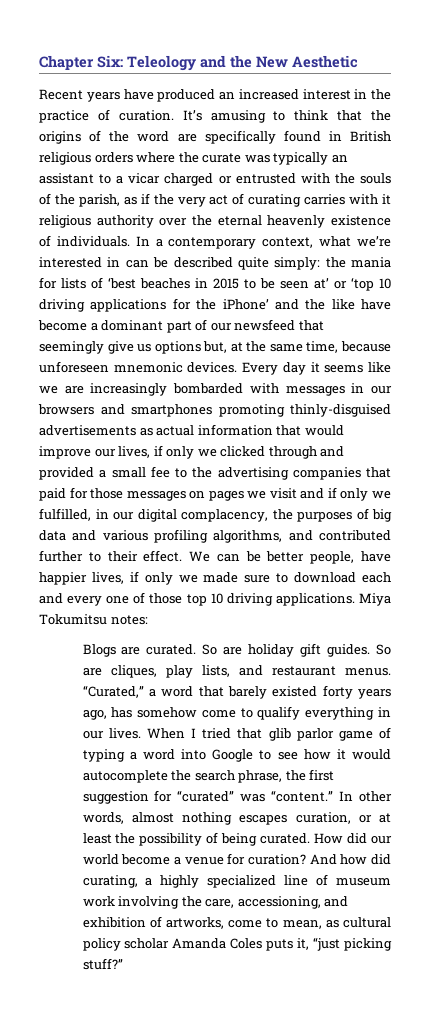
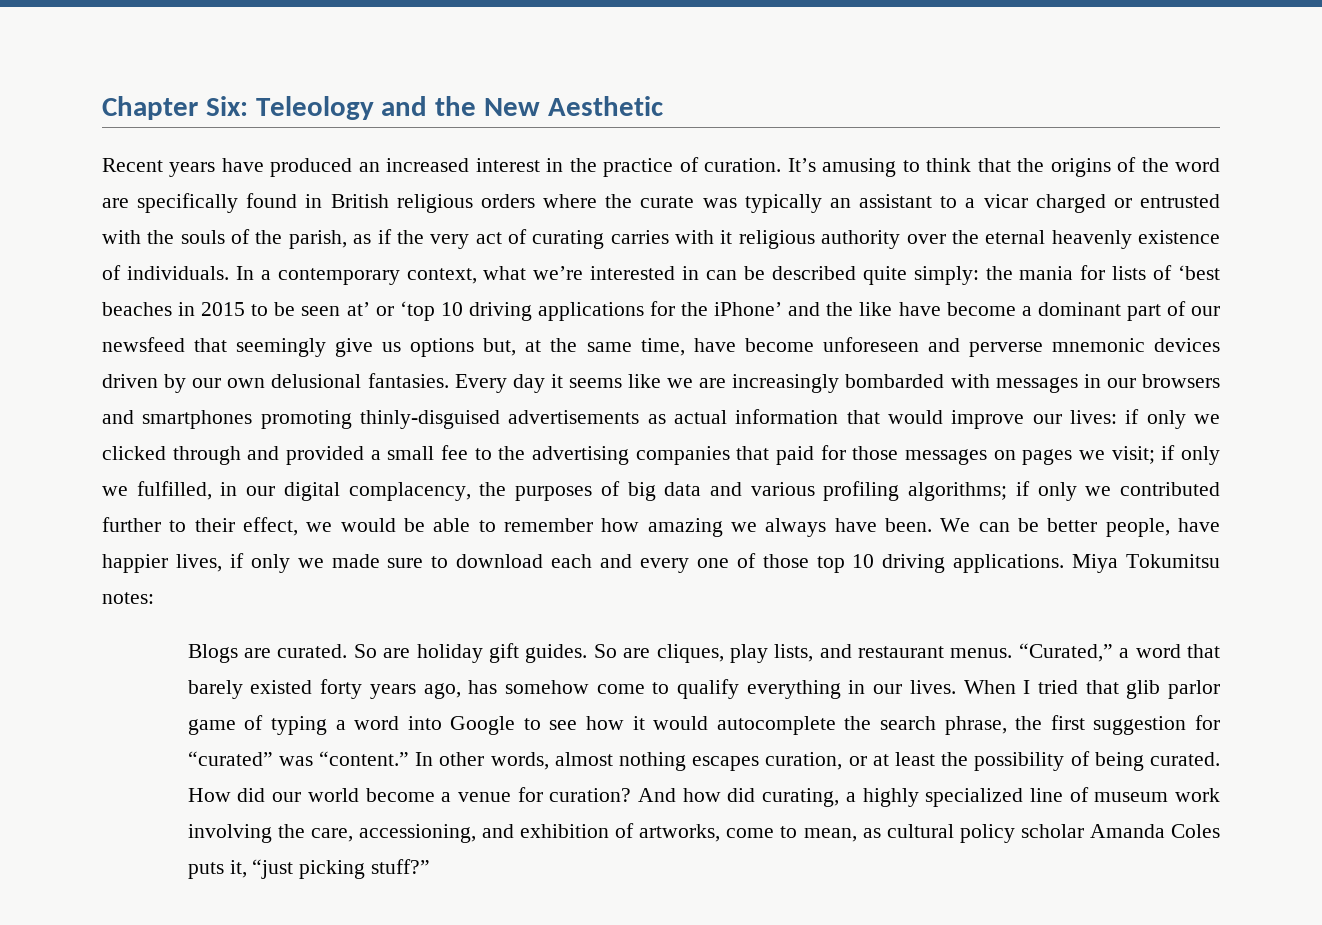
- In a contemporary context, what we’re interested in can be described quite simply: the mania for lists of ‘best beaches in 2015 to be seen at’ or ‘top 10 driving applications for the iPhone’ and the like have become a dominant part of our newsfeed that seemingly give us options but, at the same time, because unforeseen mnemonic devices.
+ In a contemporary context, what we’re interested in can be described quite simply: the mania for lists of ‘best beaches in 2015 to be seen at’ or ‘top 10 driving applications for the iPhone’ and the like have become a dominant part of our newsfeed that seemingly give us options but, at the same time, have become unforeseen and perverse mnemonic devices driven by our own delusional fantasies.
- Every day it seems like we are increasingly bombarded with messages in our browsers and smartphones promoting thinly-disguised advertisements as actual information that would improve our lives, if only we clicked through and provided a small fee to the advertising companies that paid for those messages on pages we visit and if only we fulfilled, in our digital complacency, the purposes of big data and various profiling algorithms, and contributed further to their effect.
+ Every day it seems like we are increasingly bombarded with messages in our browsers and smartphones promoting thinly-disguised advertisements as actual information that would improve our lives: if only we clicked through and provided a small fee to the advertising companies that paid for those messages on pages we visit; if only we fulfilled, in our digital complacency, the purposes of big data and various profiling algorithms; if only we contributed further to their effect, we would be able to remember how amazing we always have been.

